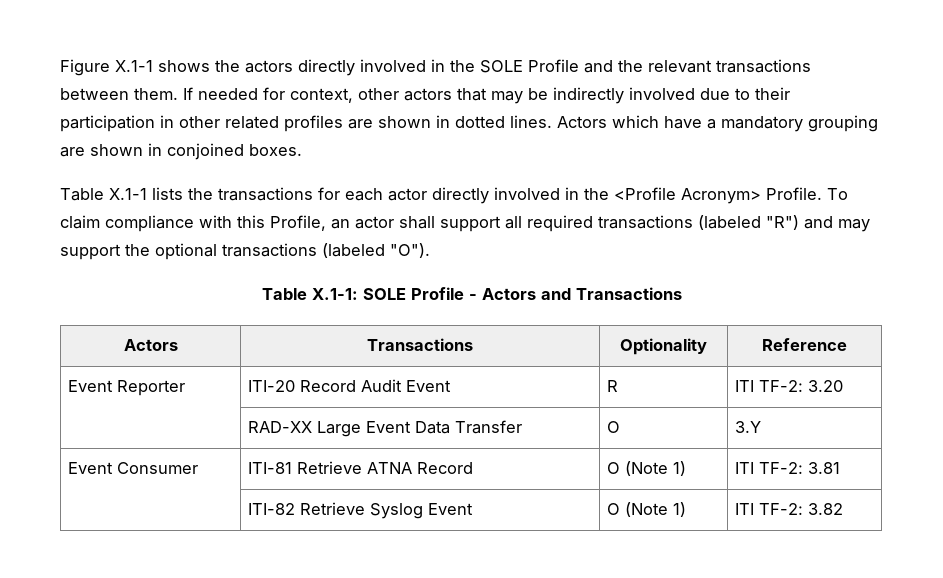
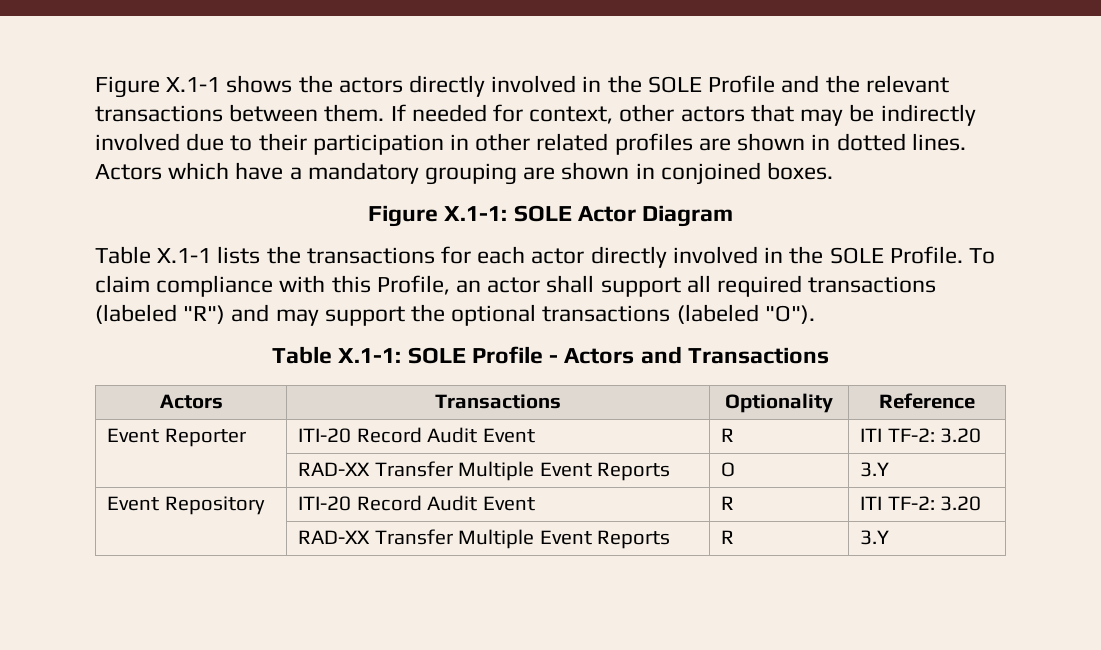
+ Figure X.1-1: SOLE Actor Diagram
- Table X.1-1 lists the transactions for each actor directly involved in the <Profile Acronym> Profile.
+ Table X.1-1 lists the transactions for each actor directly involved in the SOLE Profile.
- | RAD-XX Large Event Data Transfer | O | 3.Y
+ | RAD-XX Transfer Multiple Event Reports | O | 3.Y
- Event Consumer | ITI-81 Retrieve ATNA Record | O (Note 1) | ITI TF-2: 3.81
- | ITI-82 Retrieve Syslog Event | O (Note 1) | ITI TF-2: 3.82
+ Event Repository | ITI-20 Record Audit Event | R | ITI TF-2: 3.20
+ | RAD-XX Transfer Multiple Event Reports | R | 3.Y

